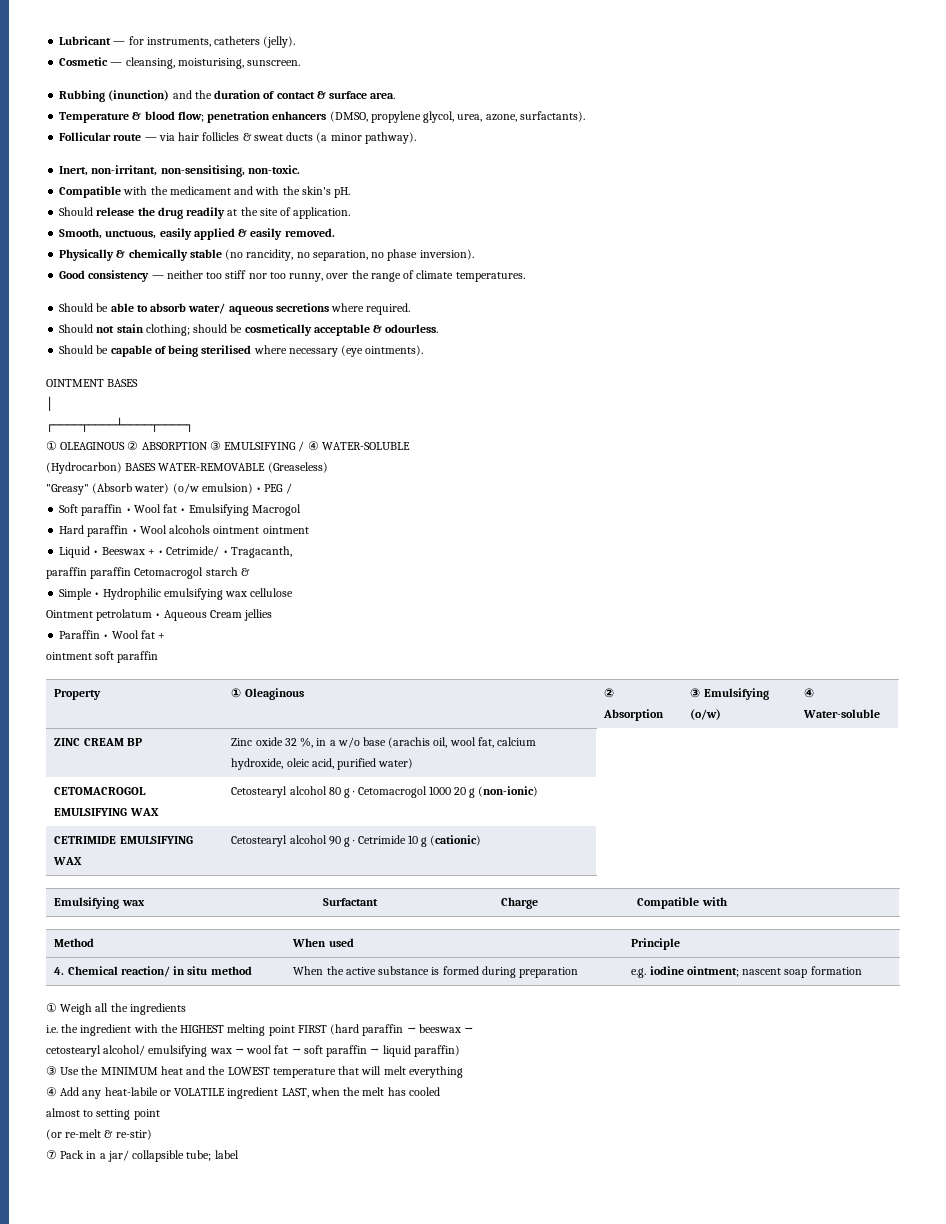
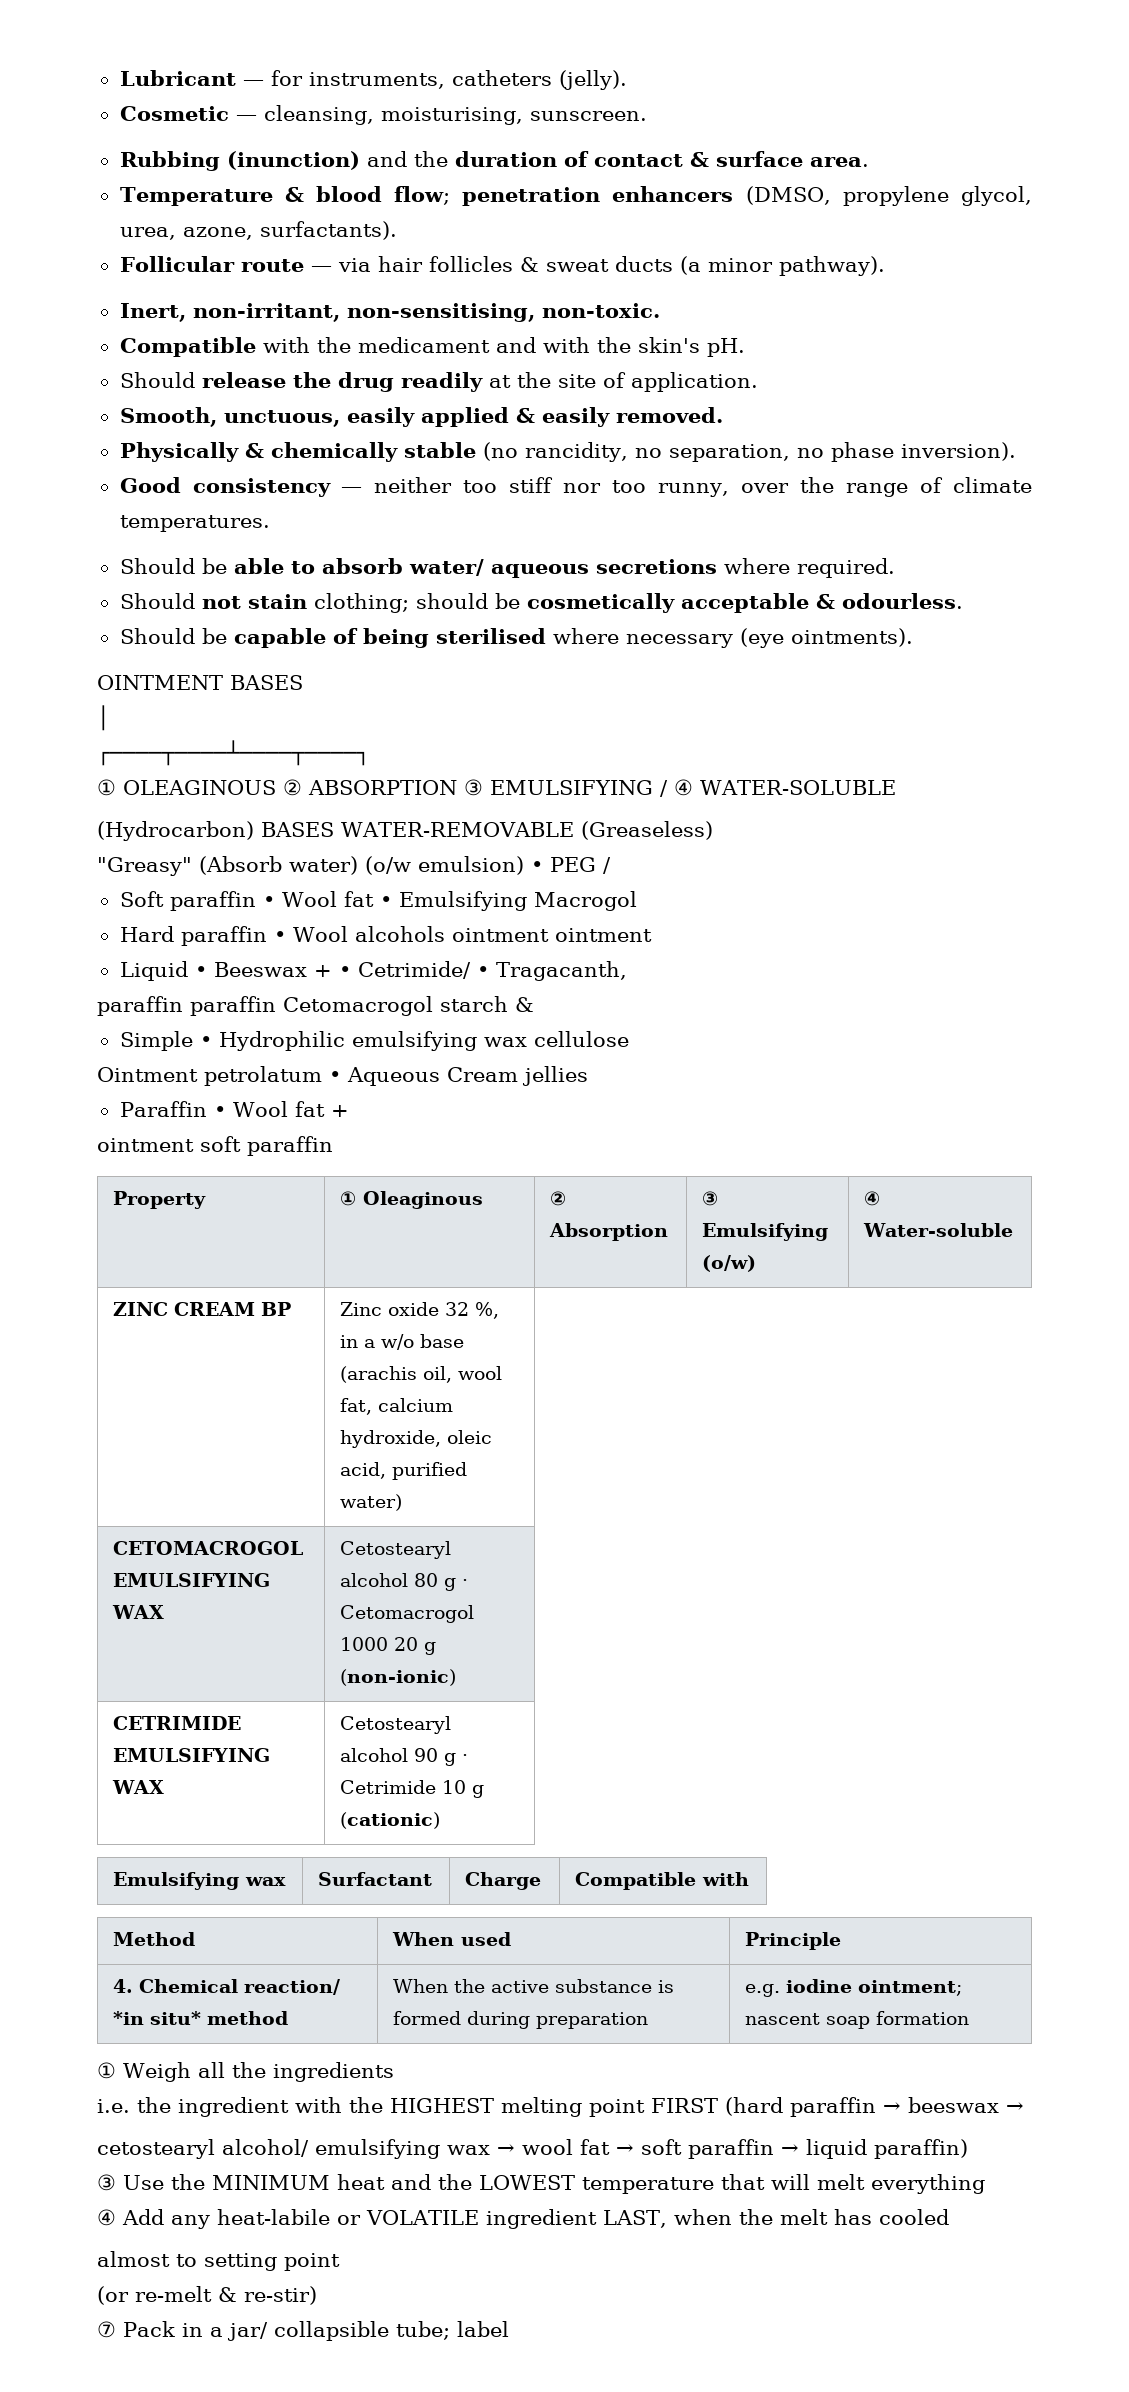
- 4. Chemical reaction/ in situ method | When the active substance is formed during preparation | e.g. iodine ointment; nascent soap formation
+ 4. Chemical reaction/ *in situ* method | When the active substance is formed during preparation | e.g. iodine ointment; nascent soap formation

